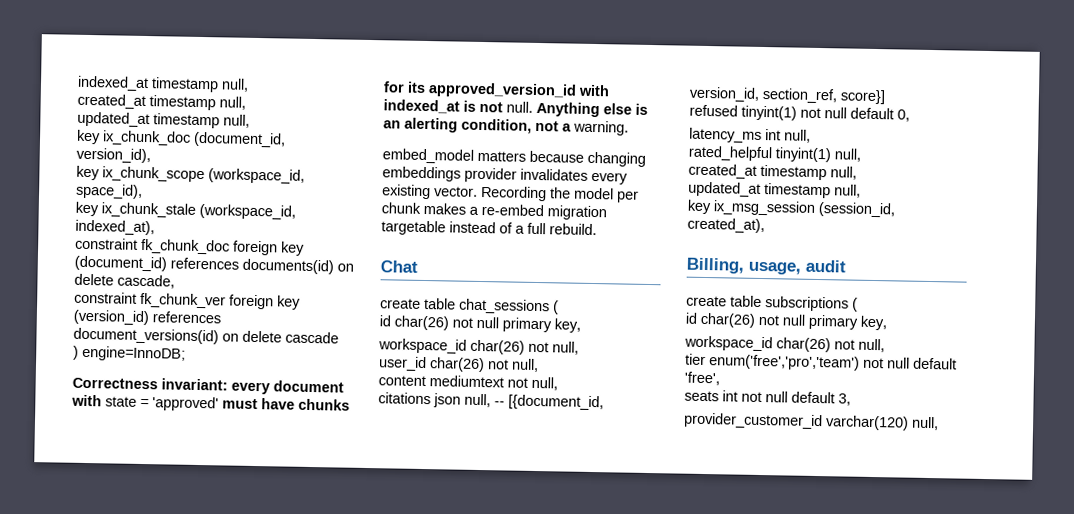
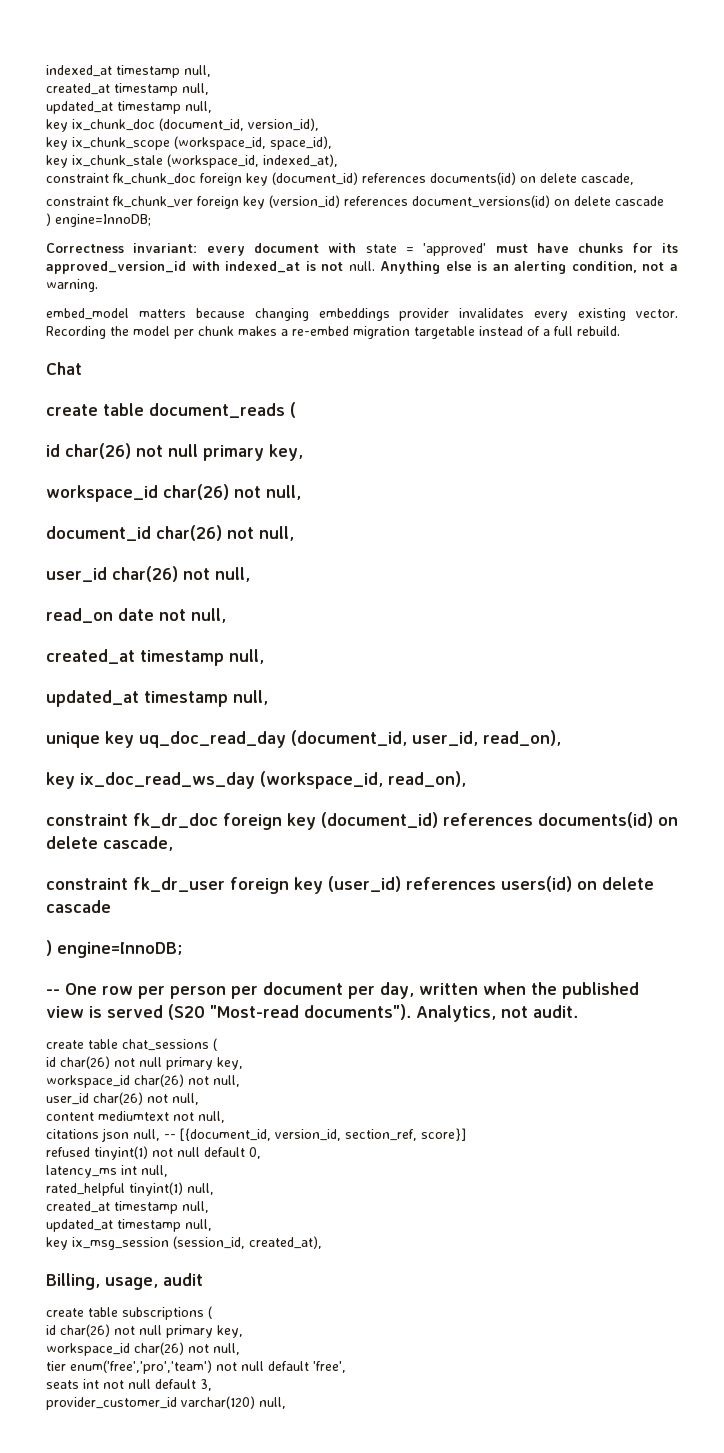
+ create table document_reads (
+ id char(26) not null primary key,
+ workspace_id char(26) not null,
+ document_id char(26) not null,
+ user_id char(26) not null,
+ read_on date not null,
+ created_at timestamp null,
+ updated_at timestamp null,
+ unique key uq_doc_read_day (document_id, user_id, read_on),
+ key ix_doc_read_ws_day (workspace_id, read_on),
+ constraint fk_dr_doc foreign key (document_id) references documents(id) on delete cascade,
+ constraint fk_dr_user foreign key (user_id) references users(id) on delete cascade
+ ) engine=InnoDB;
+ -- One row per person per document per day, written when the published view is served (S20 "Most-read documents"). Analytics, not audit.

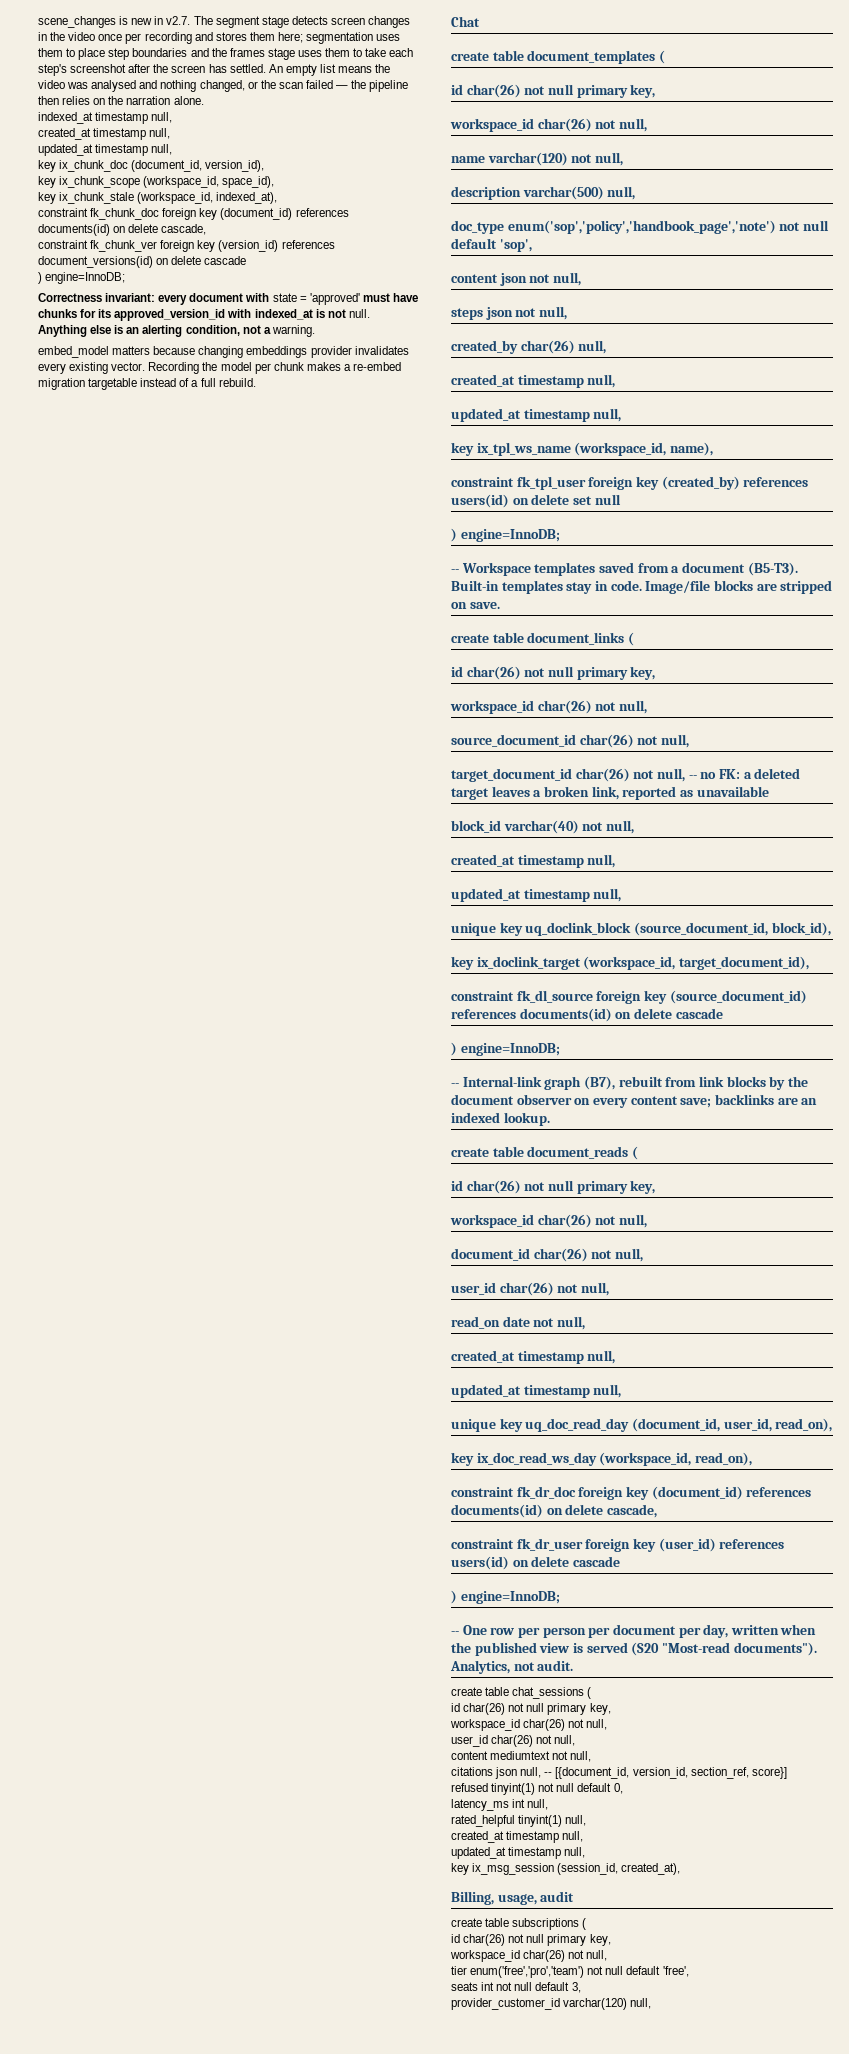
+ scene_changes is new in v2.7. The segment stage detects screen changes in the video once per recording and stores them here; segmentation uses them to place step boundaries and the frames stage uses them to take each step's screenshot after the screen has settled. An empty list means the video was analysed and nothing changed, or the scan failed — the pipeline then relies on the narration alone.
+ create table document_templates (
+ id char(26) not null primary key,
+ workspace_id char(26) not null,
+ name varchar(120) not null,
+ description varchar(500) null,
+ doc_type enum('sop','policy','handbook_page','note') not null default 'sop',
+ content json not null,
+ steps json not null,
+ created_by char(26) null,
+ created_at timestamp null,
+ updated_at timestamp null,
+ key ix_tpl_ws_name (workspace_id, name),
+ constraint fk_tpl_user foreign key (created_by) references users(id) on delete set null
+ ) engine=InnoDB;
+ -- Workspace templates saved from a document (B5-T3). Built-in templates stay in code. Image/file blocks are stripped on save.
+ create table document_links (
+ id char(26) not null primary key,
+ workspace_id char(26) not null,
+ source_document_id char(26) not null,
+ target_document_id char(26) not null, -- no FK: a deleted target leaves a broken link, reported as unavailable
+ block_id varchar(40) not null,
+ created_at timestamp null,
+ updated_at timestamp null,
+ unique key uq_doclink_block (source_document_id, block_id),
+ key ix_doclink_target (workspace_id, target_document_id),
+ constraint fk_dl_source foreign key (source_document_id) references documents(id) on delete cascade
+ ) engine=InnoDB;
+ -- Internal-link graph (B7), rebuilt from link blocks by the document observer on every content save; backlinks are an indexed lookup.

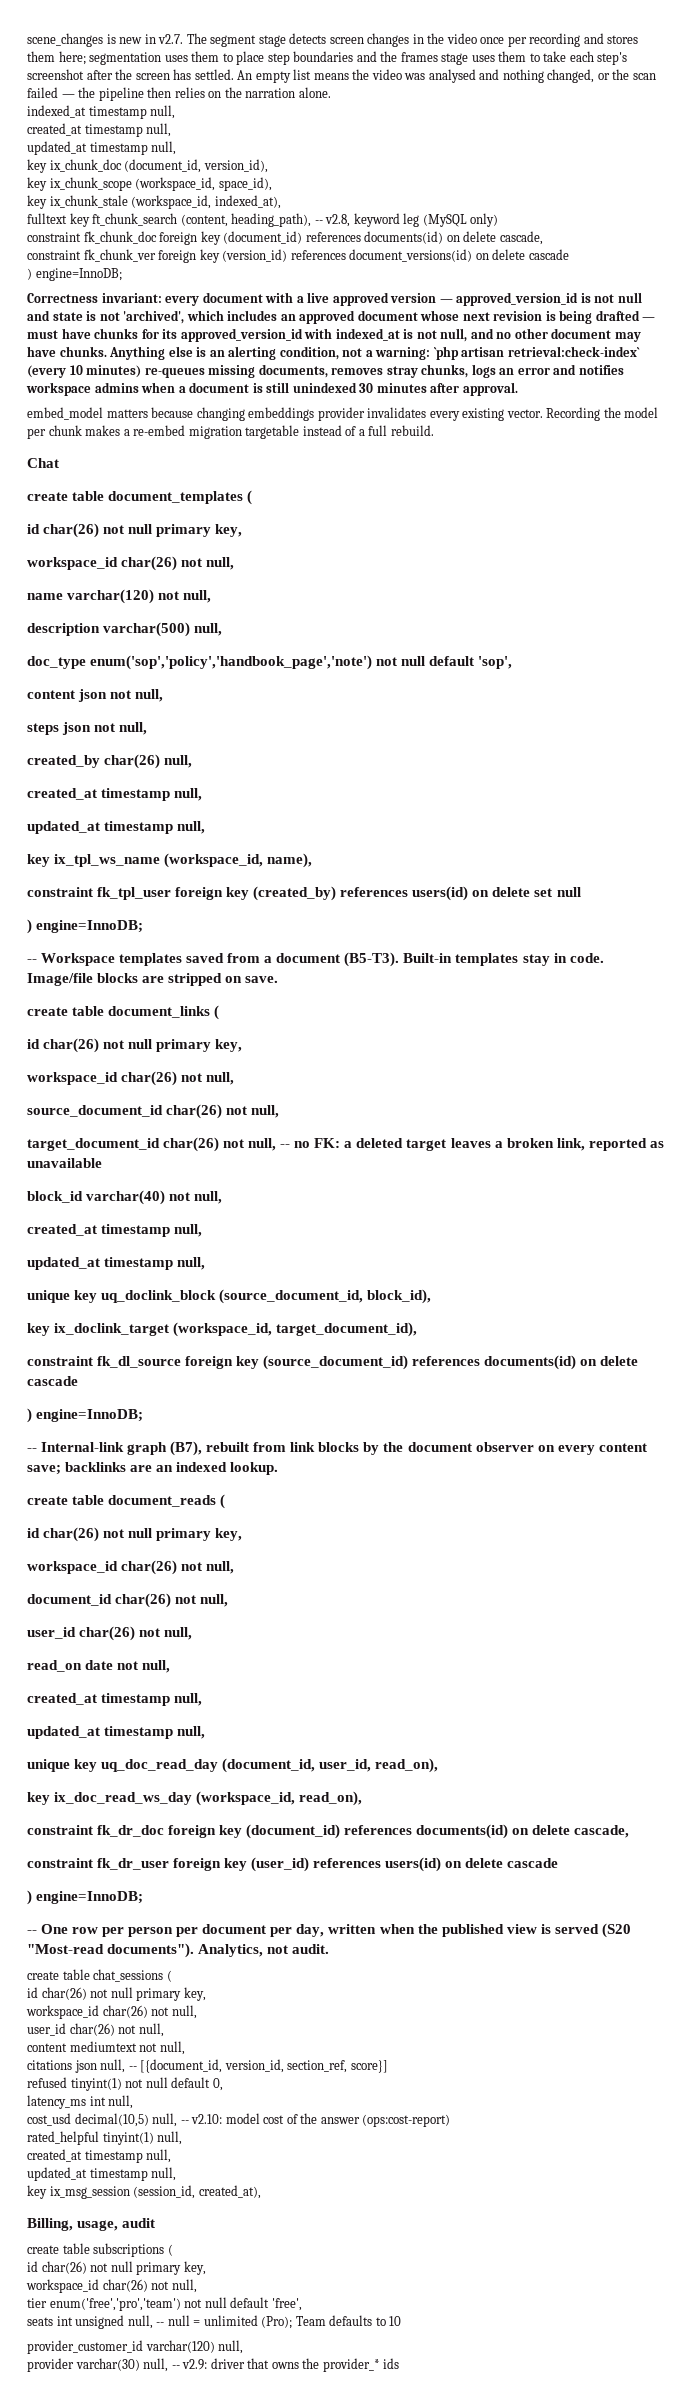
+ fulltext key ft_chunk_search (content, heading_path), -- v2.8, keyword leg (MySQL only)
- Correctness invariant: every document with state = 'approved' must have chunks for its approved_version_id with indexed_at is not null.
+ Correctness invariant: every document with a live approved version — approved_version_id is not null and state is not 'archived', which includes an approved document whose next revision is being drafted — must have chunks for its approved_version_id with indexed_at is not null, and no other document may have chunks.
- Anything else is an alerting condition, not a warning.
+ Anything else is an alerting condition, not a warning: `php artisan retrieval:check-index` (every 10 minutes) re-queues missing documents, removes stray chunks, logs an error and notifies workspace admins when a document is still unindexed 30 minutes after approval.
+ cost_usd decimal(10,5) null, -- v2.10: model cost of the answer (ops:cost-report)
- seats int not null default 3,
+ seats int unsigned null, -- null = unlimited (Pro); Team defaults to 10
  provider_customer_id varchar(120) null,
+ provider varchar(30) null, -- v2.9: driver that owns the provider_* ids

